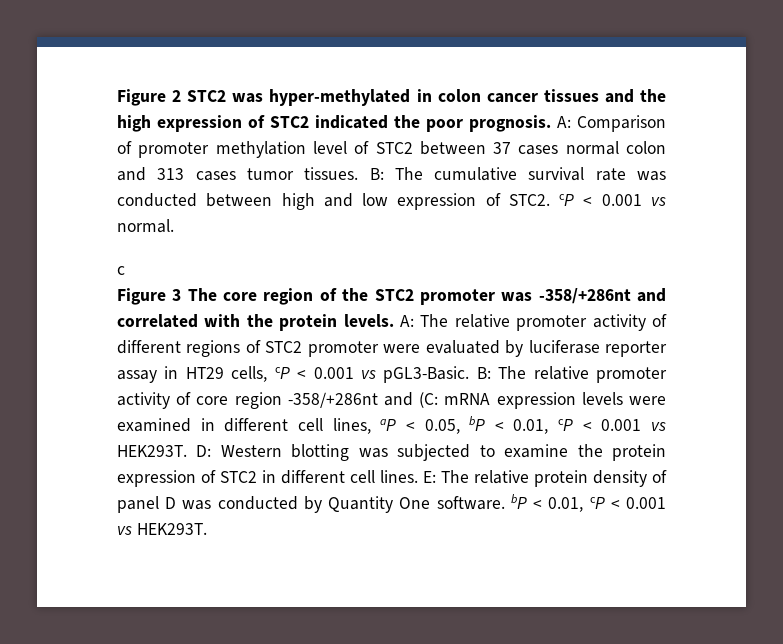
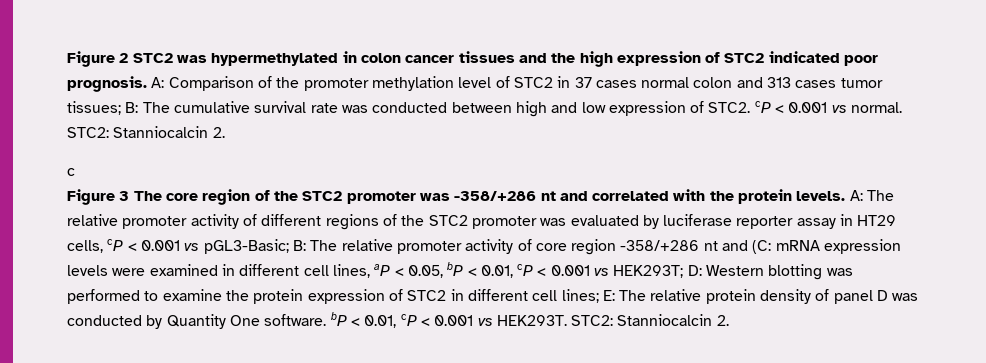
- Figure 2 STC2 was hyper-methylated in colon cancer tissues and the high expression of STC2 indicated the poor prognosis.
+ Figure 2 STC2 was hypermethylated in colon cancer tissues and the high expression of STC2 indicated poor prognosis.
- A: Comparison of promoter methylation level of STC2 between 37 cases normal colon and 313 cases tumor tissues. B: The cumulative survival rate was conducted between high and low expression of STC2. cP < 0.001 vs normal.
+ A: Comparison of the promoter methylation level of STC2 in 37 cases normal colon and 313 cases tumor tissues; B: The cumulative survival rate was conducted between high and low expression of STC2. cP < 0.001 vs normal. STC2: Stanniocalcin 2.
- Figure 3 The core region of the STC2 promoter was -358/+286nt and correlated with the protein levels.
+ Figure 3 The core region of the STC2 promoter was -358/+286 nt and correlated with the protein levels.
- The relative promoter activity of different regions of STC2 promoter were evaluated by luciferase reporter assay in HT29 cells, cP < 0.001 vs pGL3-Basic.
+ The relative promoter activity of different regions of the STC2 promoter was evaluated by luciferase reporter assay in HT29 cells, cP < 0.001 vs pGL3-Basic;
- The relative promoter activity of core region -358/+286nt and (C:
+ The relative promoter activity of core region -358/+286 nt and (C:
- mRNA expression levels were examined in different cell lines, aP < 0.05, bP < 0.01, cP < 0.001 vs HEK293T.
+ mRNA expression levels were examined in different cell lines, aP < 0.05, bP < 0.01, cP < 0.001 vs HEK293T;
- Western blotting was subjected to examine the protein expression of STC2 in different cell lines.
+ Western blotting was performed to examine the protein expression of STC2 in different cell lines;
- The relative protein density of panel D was conducted by Quantity One software. bP < 0.01, cP < 0.001 vs HEK293T.
+ The relative protein density of panel D was conducted by Quantity One software. bP < 0.01, cP < 0.001 vs HEK293T. STC2: Stanniocalcin 2.

